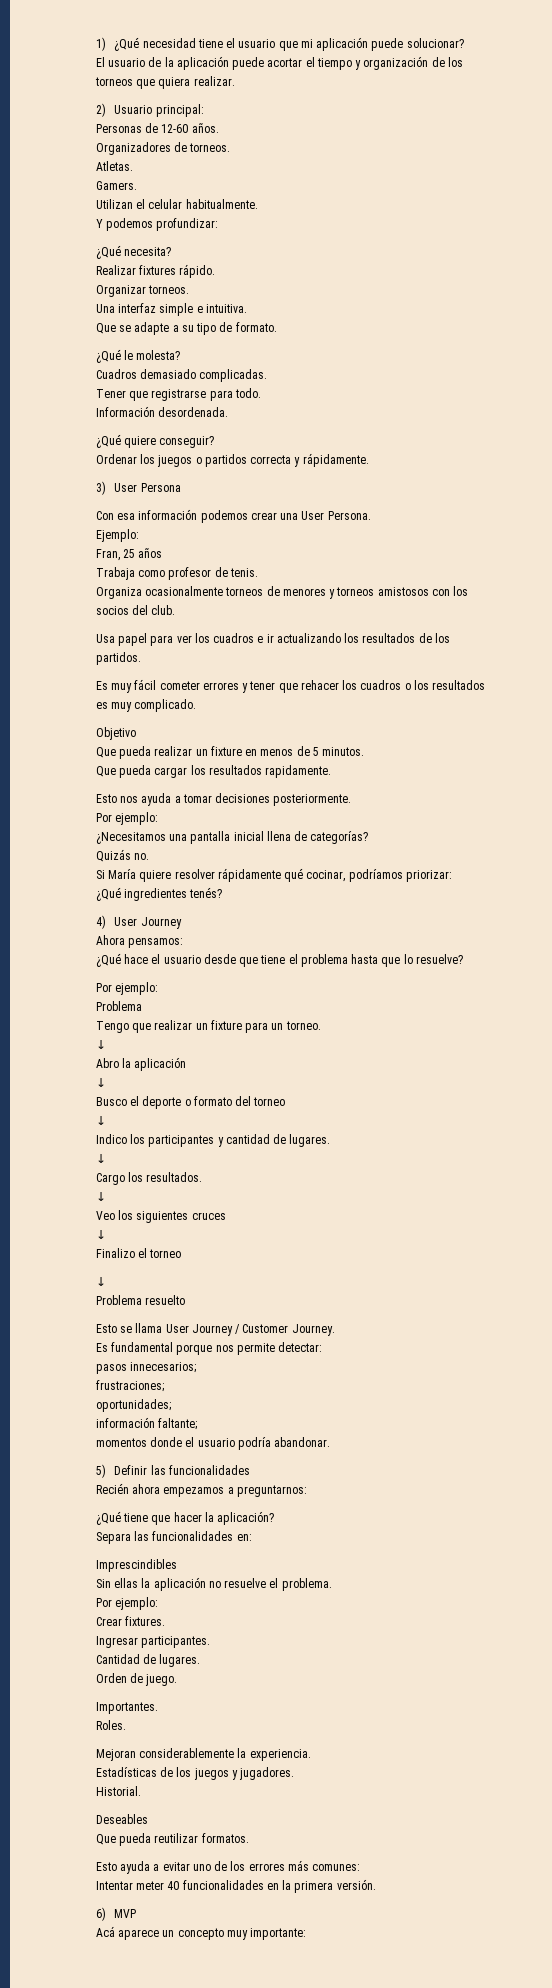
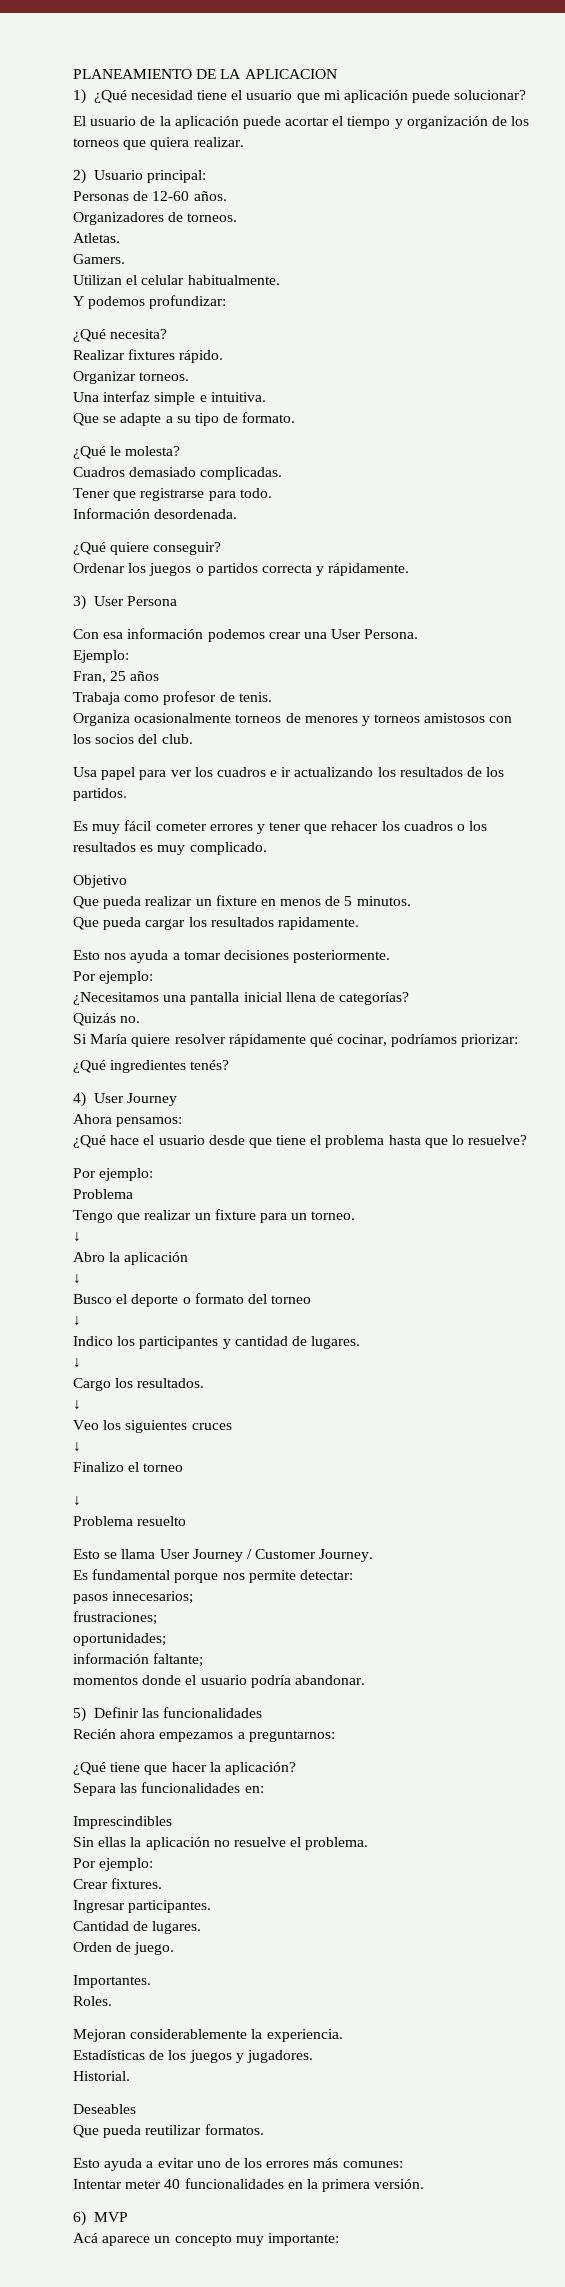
+ PLANEAMIENTO DE LA APLICACION

